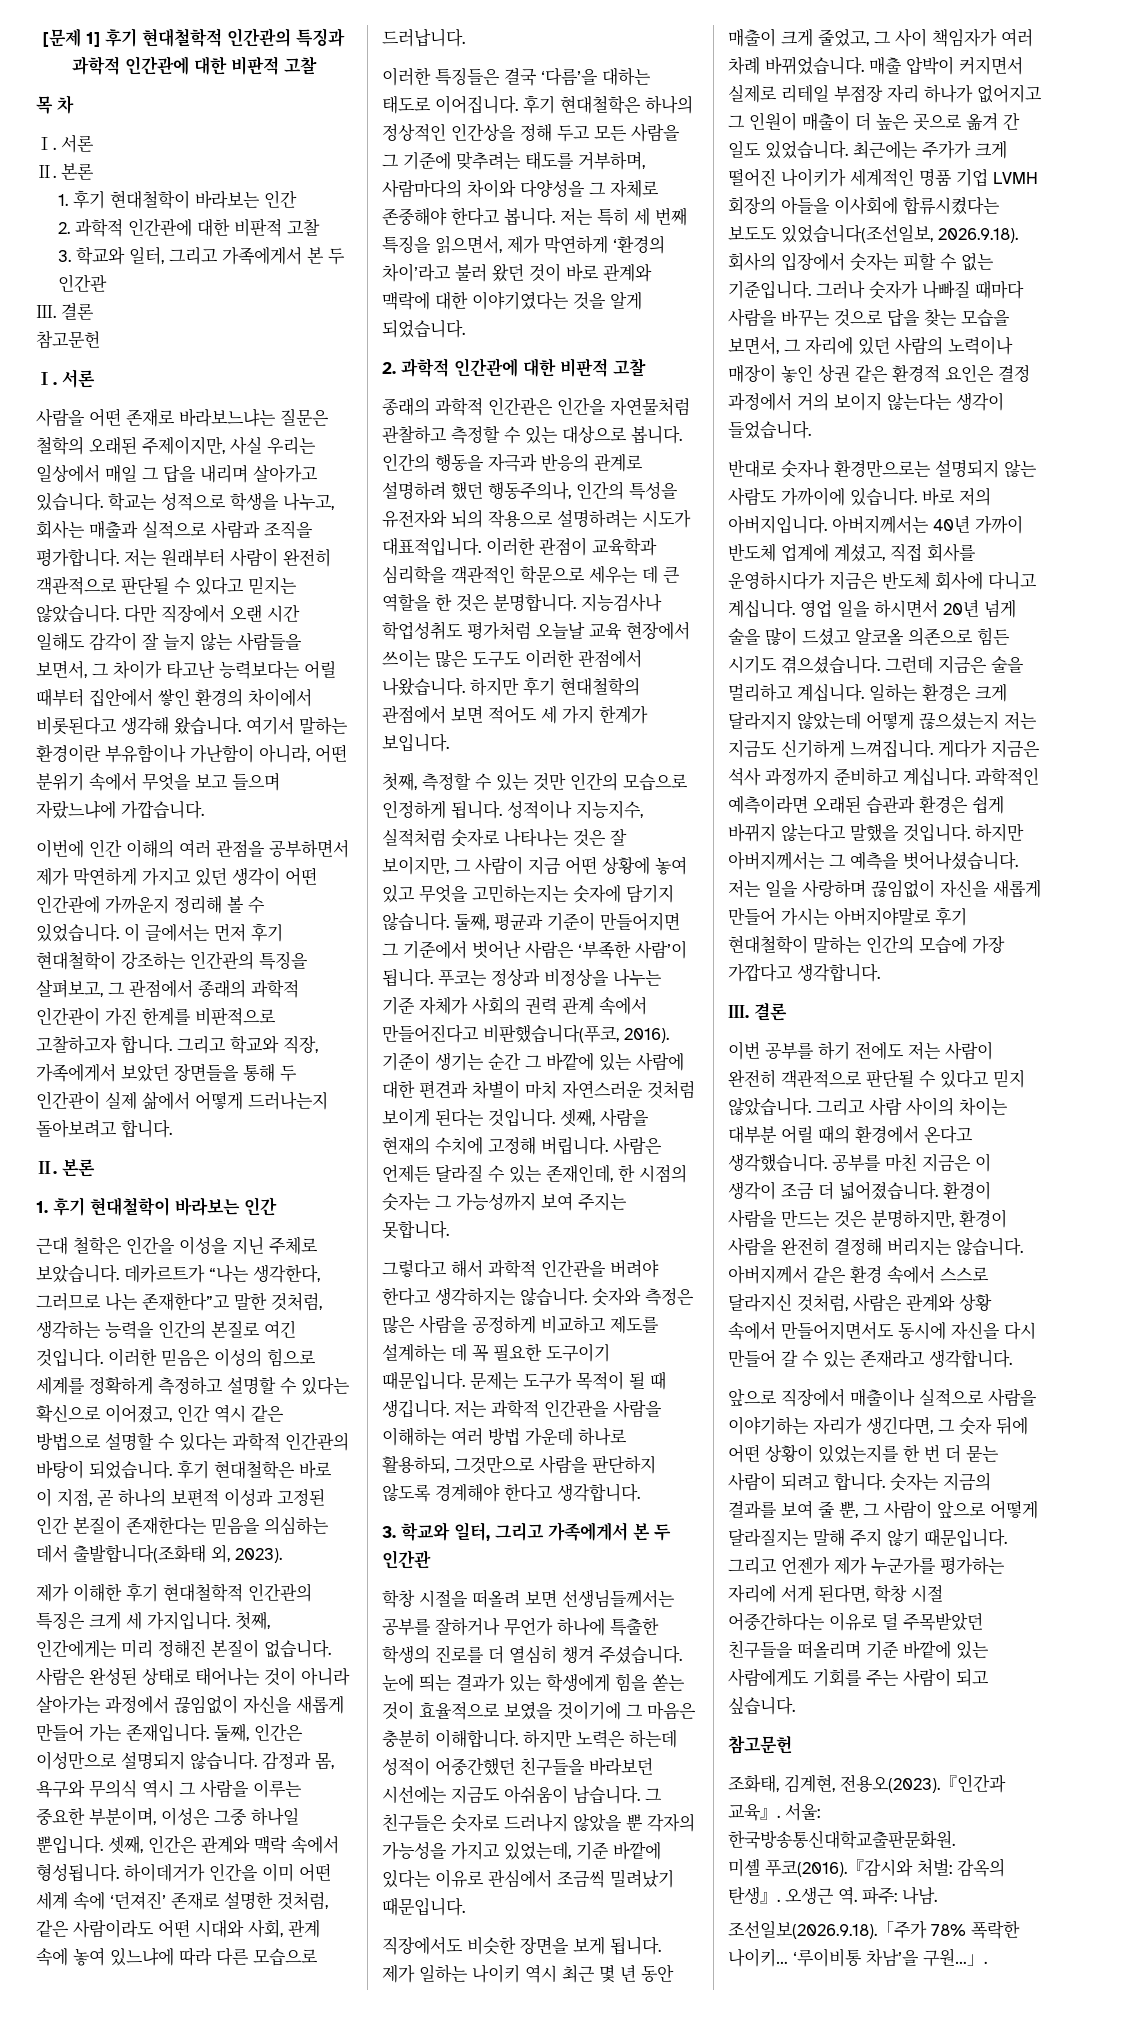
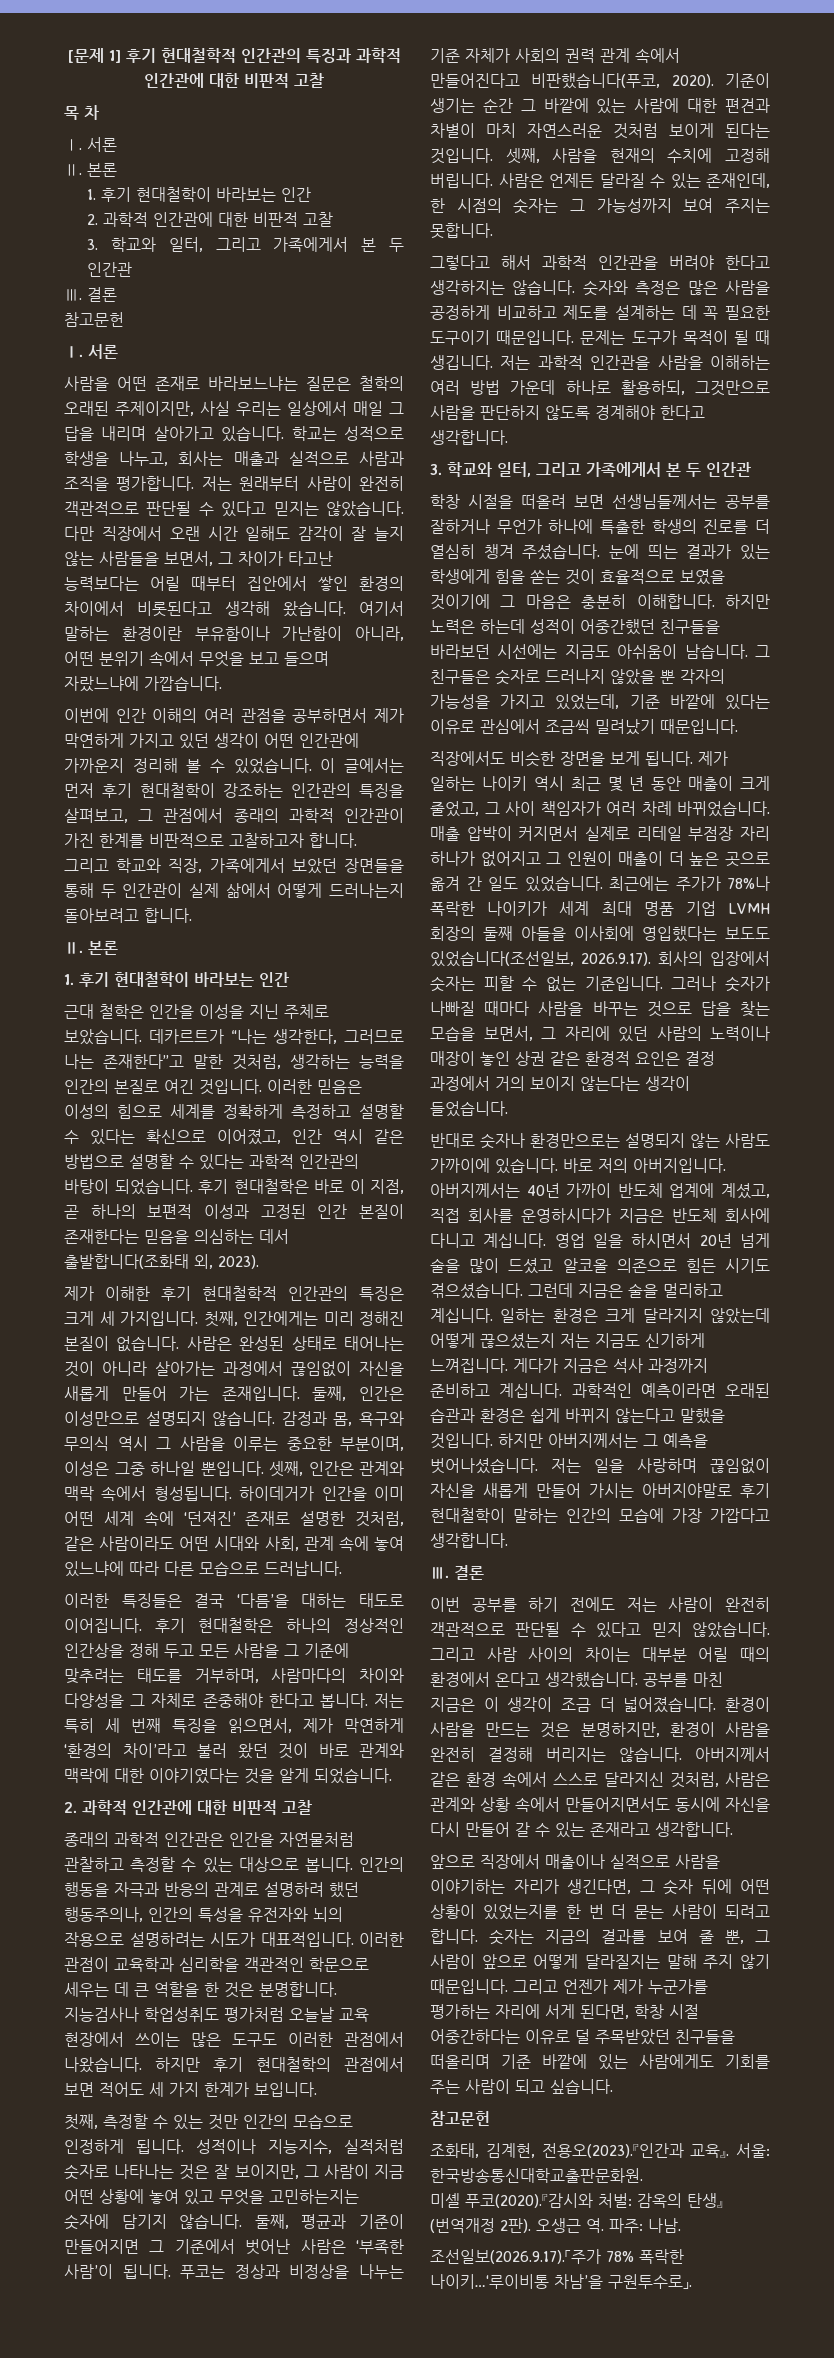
- 푸코는 정상과 비정상을 나누는 기준 자체가 사회의 권력 관계 속에서 만들어진다고 비판했습니다(푸코, 2016).
+ 푸코는 정상과 비정상을 나누는 기준 자체가 사회의 권력 관계 속에서 만들어진다고 비판했습니다(푸코, 2020).
- 최근에는 주가가 크게 떨어진 나이키가 세계적인 명품 기업 LVMH 회장의 아들을 이사회에 합류시켰다는 보도도 있었습니다(조선일보, 2026.9.18). 회사의 입장에서 숫자는 피할 수 없는 기준입니다.
+ 최근에는 주가가 78%나 폭락한 나이키가 세계 최대 명품 기업 LVMH 회장의 둘째 아들을 이사회에 영입했다는 보도도 있었습니다(조선일보, 2026.9.17). 회사의 입장에서 숫자는 피할 수 없는 기준입니다.
- 미셸 푸코(2016).
+ 미셸 푸코(2020).
- 『감시와 처벌: 감옥의 탄생』.
+ 『감시와 처벌: 감옥의 탄생』(번역개정 2판).
- 조선일보(2026.9.18).「주가 78% 폭락한 나이키… ‘루이비통 차남’을 구원…」.
+ 조선일보(2026.9.17).「주가 78% 폭락한 나이키…‘루이비통 차남’을 구원투수로」.

